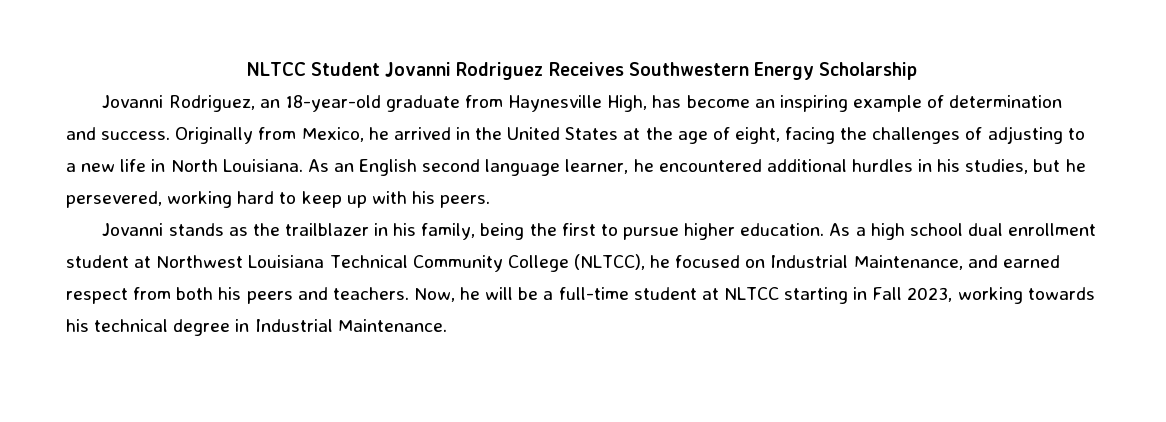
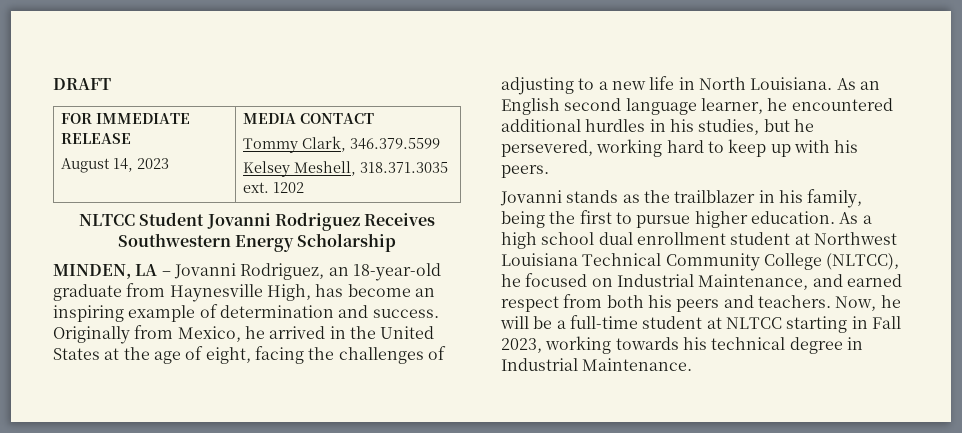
+ DRAFT
+ FOR IMMEDIATE RELEASE
+ August 14, 2023 | MEDIA CONTACT
+ Tommy Clark, 346.379.5599
+ Kelsey Meshell, 318.371.3035 ext. 1202
- Jovanni Rodriguez, an 18-year-old graduate from Haynesville High, has become an inspiring example of determination and success.
+ MINDEN, LA – Jovanni Rodriguez, an 18-year-old graduate from Haynesville High, has become an inspiring example of determination and success.

